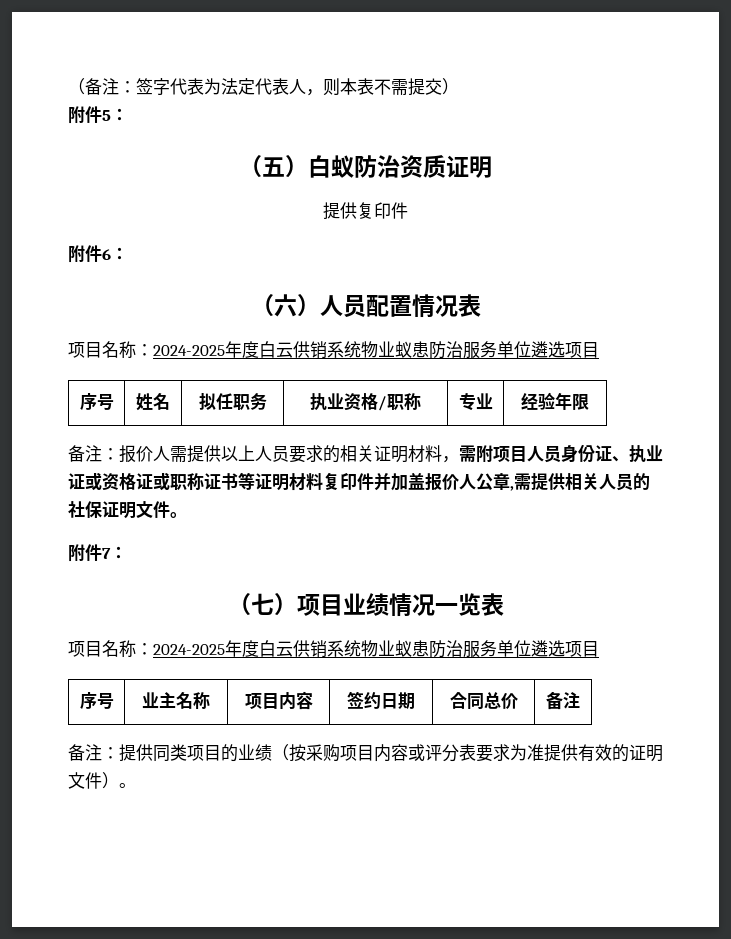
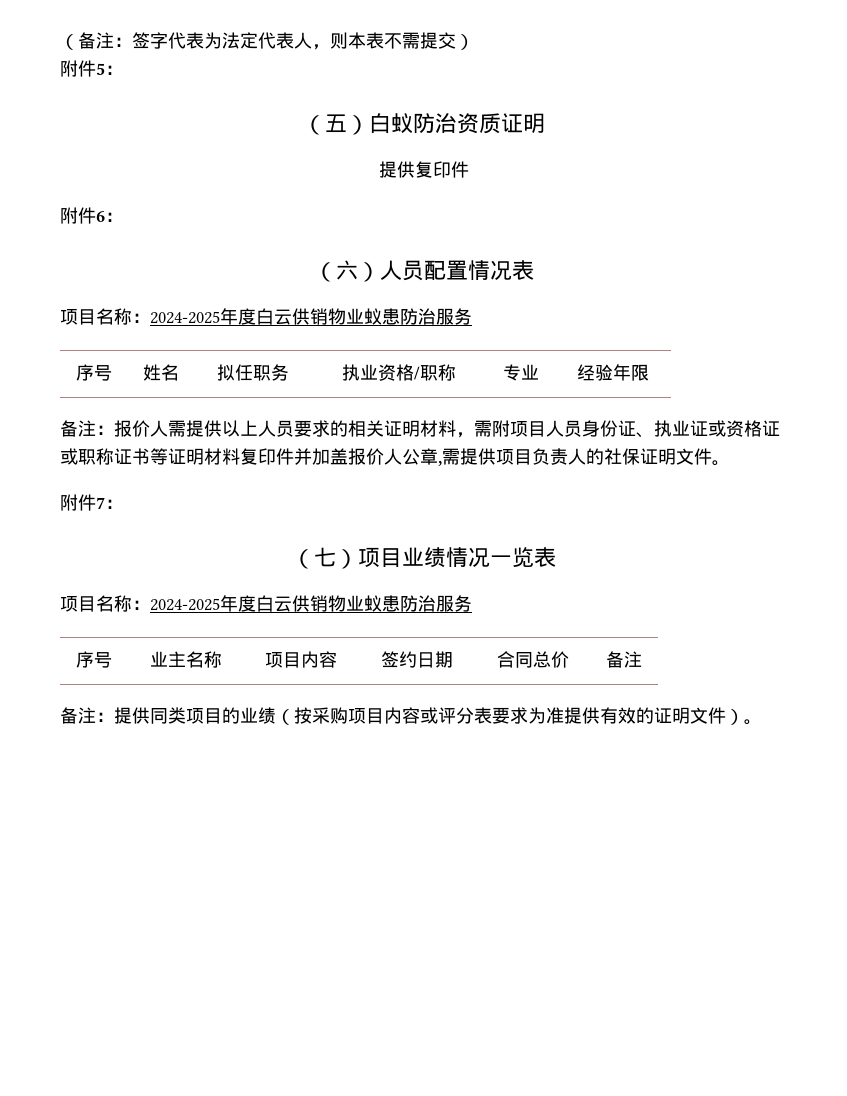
  （六）人员配置情况表
- 项目名称：2024-2025年度白云供销系统物业蚁患防治服务单位遴选项目
+ 项目名称：2024-2025年度白云供销物业蚁患防治服务
- 备注：报价人需提供以上人员要求的相关证明材料，需附项目人员身份证、执业证或资格证或职称证书等证明材料复印件并加盖报价人公章,需提供相关人员的社保证明文件。
+ 备注：报价人需提供以上人员要求的相关证明材料，需附项目人员身份证、执业证或资格证或职称证书等证明材料复印件并加盖报价人公章,需提供项目负责人的社保证明文件。
  （七）项目业绩情况一览表
- 项目名称：2024-2025年度白云供销系统物业蚁患防治服务单位遴选项目
+ 项目名称：2024-2025年度白云供销物业蚁患防治服务

